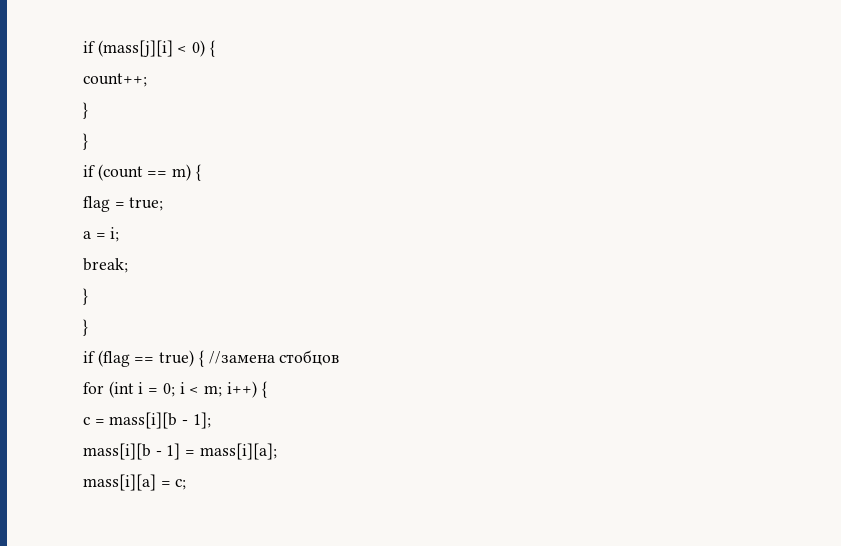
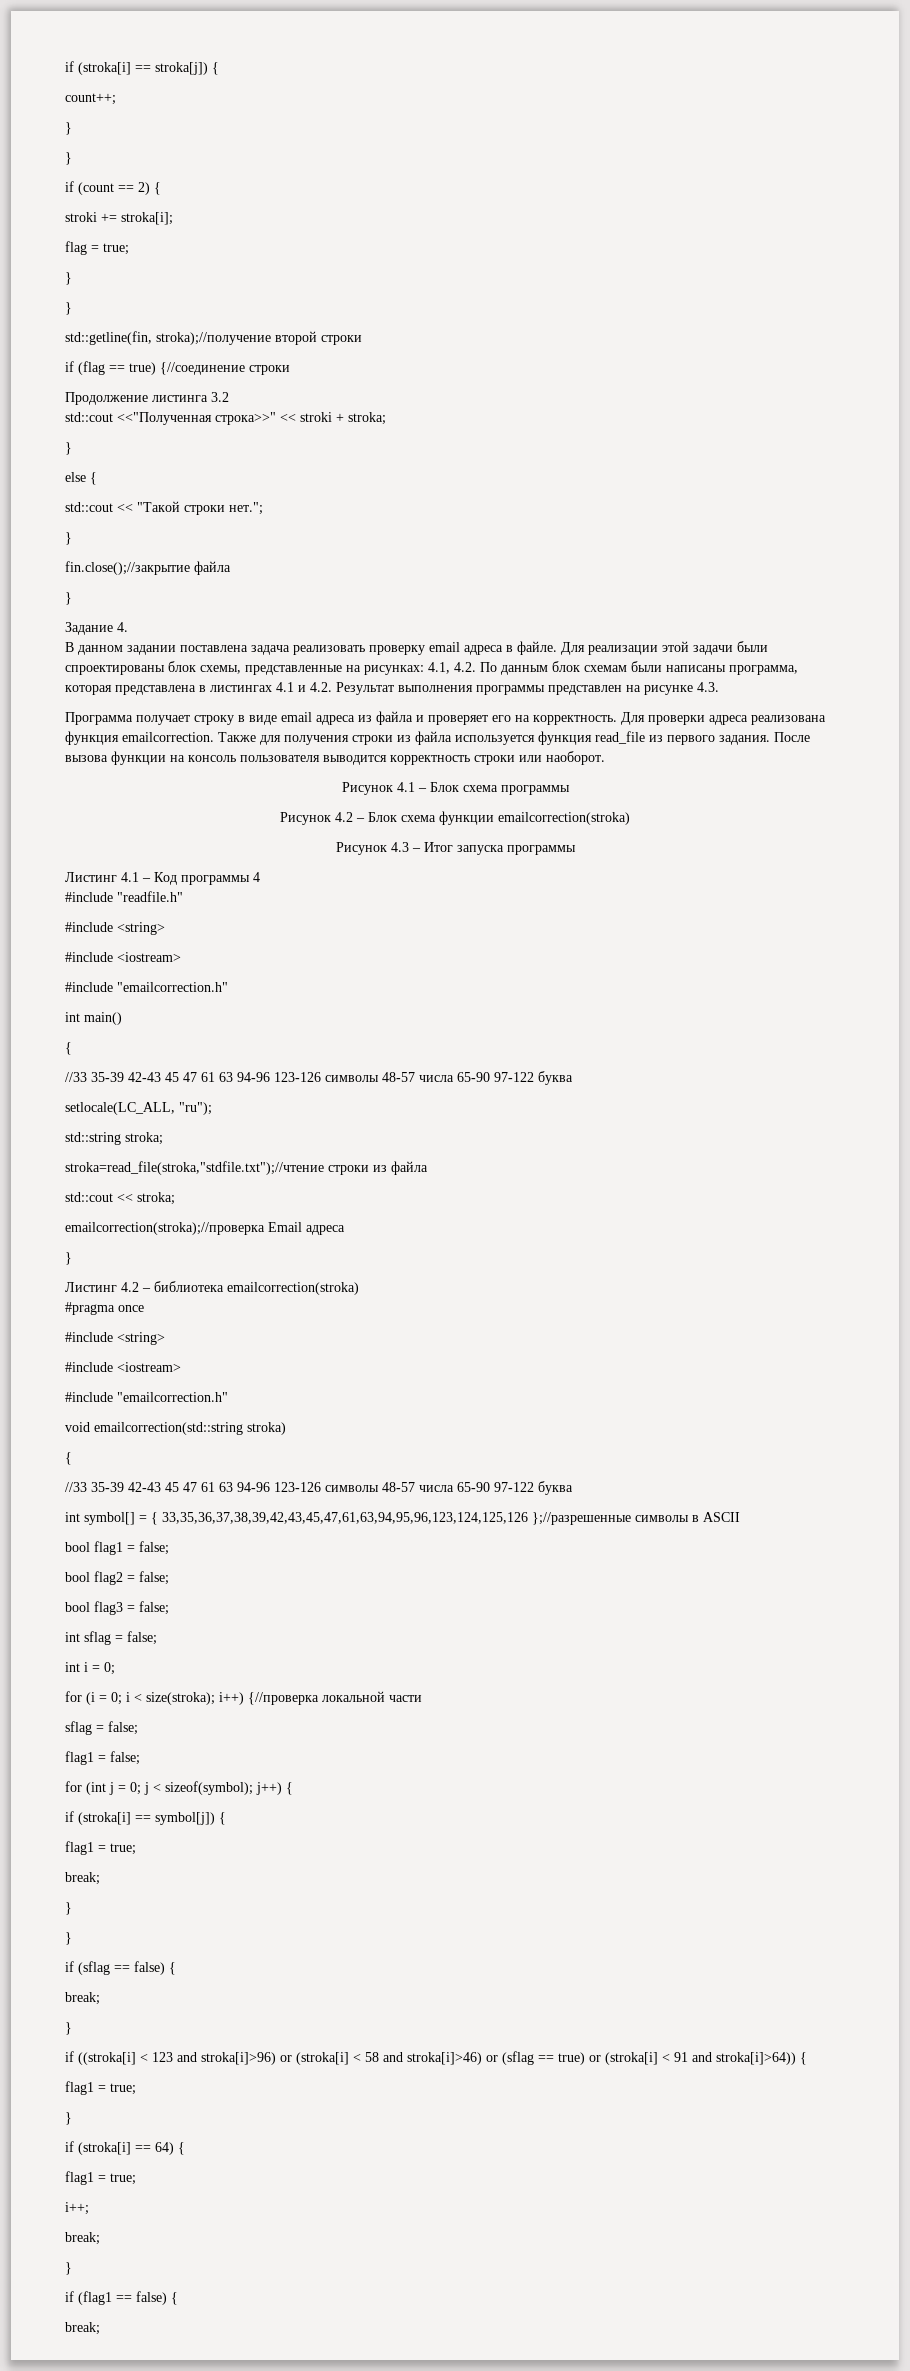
- if (mass[j][i] < 0) {
+ if (stroka[i] == stroka[j]) {
- if (count == m) {
+ if (count == 2) {
+ stroki += stroka[i];
  flag = true;
- a = i;
+ }
+ }
+ std::getline(fin, stroka);//получение второй строки
+ if (flag == true) {//соединение строки
+ Продолжение листинга 3.2
+ std::cout <<"Полученная строка>>" << stroki + stroka;
+ }
+ else {
+ std::cout << "Такой строки нет.";
+ }
+ fin.close();//закрытие файла
+ }
+ Задание 4.
+ В данном задании поставлена задача реализовать проверку email адреса в файле. Для реализации этой задачи были спроектированы блок схемы, представленные на рисунках: 4.1, 4.2. По данным блок схемам были написаны программа, которая представлена в листингах 4.1 и 4.2. Результат выполнения программы представлен на рисунке 4.3.
+ Программа получает строку в виде email адреса из файла и проверяет его на корректность. Для проверки адреса реализована функция emailcorrection. Также для получения строки из файла используется функция read_file из первого задания. После вызова функции на консоль пользователя выводится корректность строки или наоборот.
+ Рисунок 4.1 – Блок схема программы
+ Рисунок 4.2 – Блок схема функции emailcorrection(stroka)
+ Рисунок 4.3 – Итог запуска программы
+ Листинг 4.1 – Код программы 4
+ #include "readfile.h"
+ #include <string>
+ #include <iostream>
+ #include "emailcorrection.h"
+ int main()
+ {
+ //33 35-39 42-43 45 47 61 63 94-96 123-126 символы 48-57 числа 65-90 97-122 буква
+ setlocale(LC_ALL, "ru");
+ std::string stroka;
+ stroka=read_file(stroka,"stdfile.txt");//чтение строки из файла
+ std::cout << stroka;
+ emailcorrection(stroka);//проверка Email адреса
+ }
+ Листинг 4.2 – библиотека emailcorrection(stroka)
+ #pragma once
+ #include <string>
+ #include <iostream>
+ #include "emailcorrection.h"
+ void emailcorrection(std::string stroka)
+ {
+ //33 35-39 42-43 45 47 61 63 94-96 123-126 символы 48-57 числа 65-90 97-122 буква
+ int symbol[] = { 33,35,36,37,38,39,42,43,45,47,61,63,94,95,96,123,124,125,126 };//разрешенные символы в ASCII
+ bool flag1 = false;
+ bool flag2 = false;
+ bool flag3 = false;
+ int sflag = false;
+ int i = 0;
+ for (i = 0; i < size(stroka); i++) {//проверка локальной части
+ sflag = false;
+ flag1 = false;
+ for (int j = 0; j < sizeof(symbol); j++) {
+ if (stroka[i] == symbol[j]) {
+ flag1 = true;
  break;
  }
  }
- if (flag == true) { //замена стобцов
- for (int i = 0; i < m; i++) {
- c = mass[i][b - 1];
- mass[i][b - 1] = mass[i][a];
- mass[i][a] = c;
+ if (sflag == false) {
+ break;
+ }
+ if ((stroka[i] < 123 and stroka[i]>96) or (stroka[i] < 58 and stroka[i]>46) or (sflag == true) or (stroka[i] < 91 and stroka[i]>64)) {
+ flag1 = true;
+ }
+ if (stroka[i] == 64) {
+ flag1 = true;
+ i++;
+ break;
+ }
+ if (flag1 == false) {
+ break;

